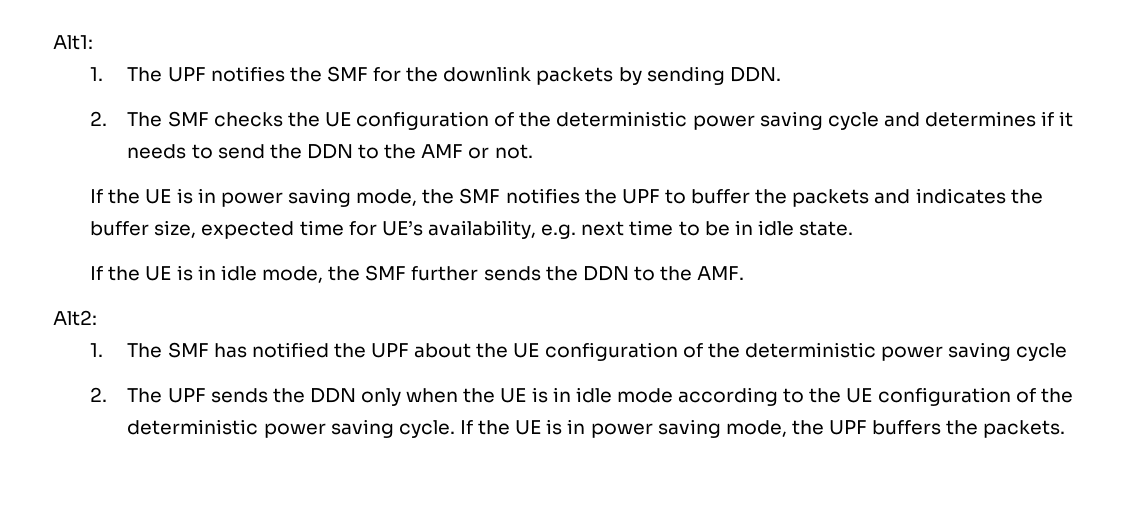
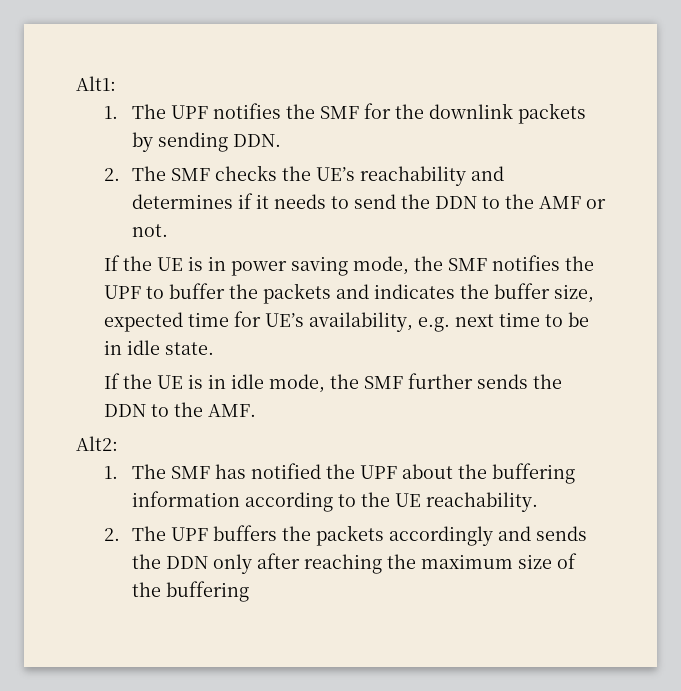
- 2. The SMF checks the UE configuration of the deterministic power saving cycle and determines if it needs to send the DDN to the AMF or not.
+ 2. The SMF checks the UE’s reachability and determines if it needs to send the DDN to the AMF or not.
- 1. The SMF has notified the UPF about the UE configuration of the deterministic power saving cycle
- 2. The UPF sends the DDN only when the UE is in idle mode according to the UE configuration of the deterministic power saving cycle. If the UE is in power saving mode, the UPF buffers the packets.
+ 1. The SMF has notified the UPF about the buffering information according to the UE reachability.
+ 2. The UPF buffers the packets accordingly and sends the DDN only after reaching the maximum size of the buffering

